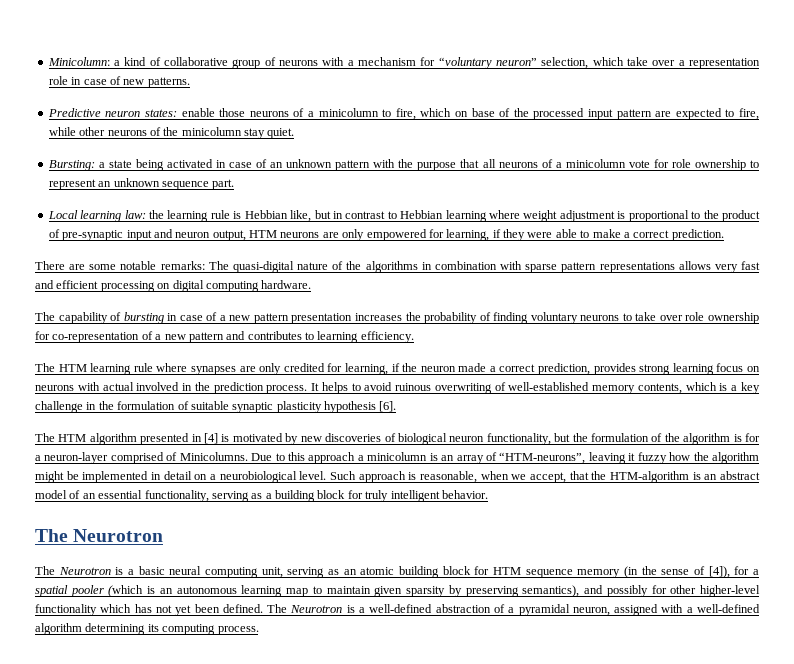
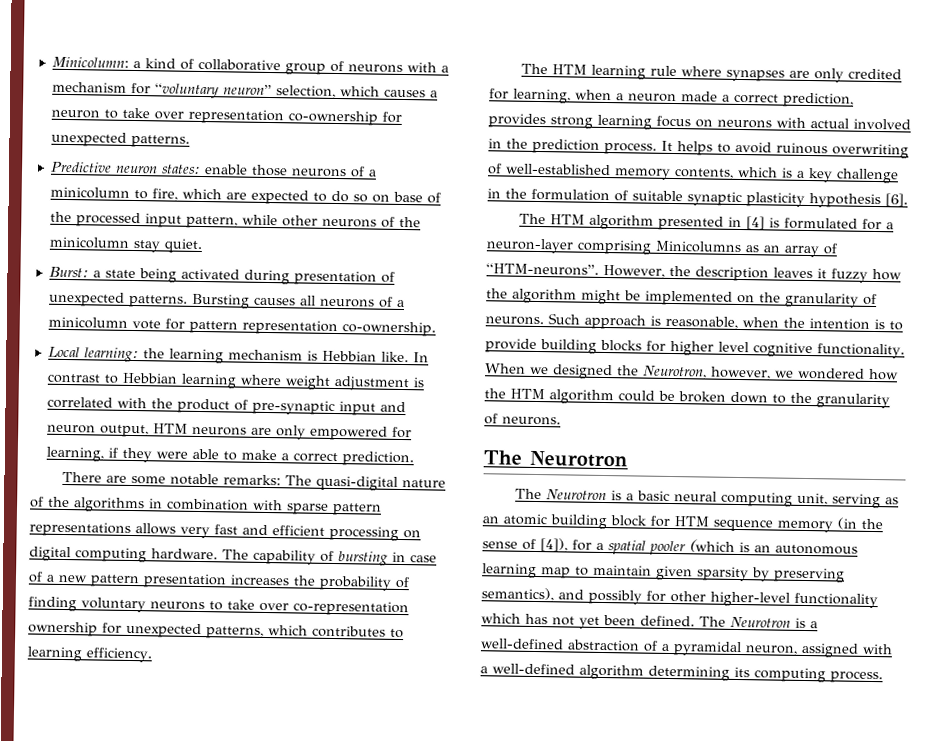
- Minicolumn: a kind of collaborative group of neurons with a mechanism for “voluntary neuron” selection, which take over a representation role in case of new patterns.
+ Minicolumn: a kind of collaborative group of neurons with a mechanism for “voluntary neuron” selection, which causes a neuron to take over representation co-ownership for unexpected patterns.
- Predictive neuron states: enable those neurons of a minicolumn to fire, which on base of the processed input pattern are expected to fire, while other neurons of the minicolumn stay quiet.
+ Predictive neuron states: enable those neurons of a minicolumn to fire, which are expected to do so on base of the processed input pattern, while other neurons of the minicolumn stay quiet.
- Bursting: a state being activated in case of an unknown pattern with the purpose that all neurons of a minicolumn vote for role ownership to represent an unknown sequence part.
+ Burst: a state being activated during presentation of unexpected patterns. Bursting causes all neurons of a minicolumn vote for pattern representation co-ownership.
- Local learning law: the learning rule is Hebbian like, but in contrast to Hebbian learning where weight adjustment is proportional to the product of pre-synaptic input and neuron output, HTM neurons are only empowered for learning, if they were able to make a correct prediction.
+ Local learning: the learning mechanism is Hebbian like. In contrast to Hebbian learning where weight adjustment is correlated with the product of pre-synaptic input and neuron output, HTM neurons are only empowered for learning, if they were able to make a correct prediction.
- There are some notable remarks: The quasi-digital nature of the algorithms in combination with sparse pattern representations allows very fast and efficient processing on digital computing hardware.
- The capability of bursting in case of a new pattern presentation increases the probability of finding voluntary neurons to take over role ownership for co-representation of a new pattern and contributes to learning efficiency.
+ There are some notable remarks: The quasi-digital nature of the algorithms in combination with sparse pattern representations allows very fast and efficient processing on digital computing hardware. The capability of bursting in case of a new pattern presentation increases the probability of finding voluntary neurons to take over co-representation ownership for unexpected patterns, which contributes to learning efficiency.
- The HTM learning rule where synapses are only credited for learning, if the neuron made a correct prediction, provides strong learning focus on neurons with actual involved in the prediction process.
+ The HTM learning rule where synapses are only credited for learning, when a neuron made a correct prediction, provides strong learning focus on neurons with actual involved in the prediction process.
- The HTM algorithm presented in [4] is motivated by new discoveries of biological neuron functionality, but the formulation of the algorithm is for a neuron-layer comprised of Minicolumns. Due to this approach a minicolumn is an array of “HTM-neurons”, leaving it fuzzy how the algorithm might be implemented in detail on a neurobiological level.
+ The HTM algorithm presented in [4] is formulated for a neuron-layer comprising Minicolumns as an array of “HTM-neurons”. However, the description leaves it fuzzy how the algorithm might be implemented on the granularity of neurons.
- Such approach is reasonable, when we accept, that the HTM-algorithm is an abstract model of an essential functionality, serving as a building block for truly intelligent behavior.
+ Such approach is reasonable, when the intention is to provide building blocks for higher level cognitive functionality. When we designed the Neurotron, however, we wondered how the HTM algorithm could be broken down to the granularity of neurons.

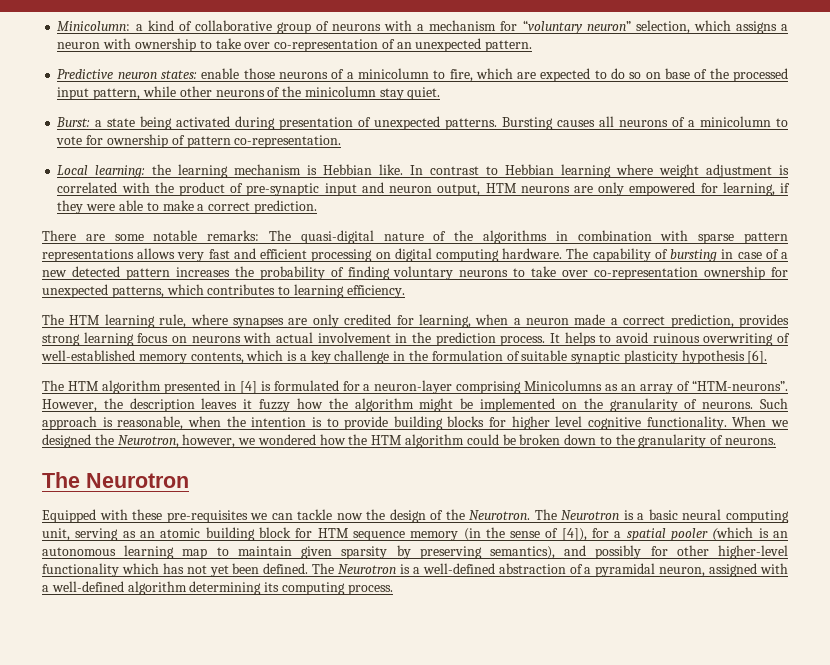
- Minicolumn: a kind of collaborative group of neurons with a mechanism for “voluntary neuron” selection, which causes a neuron to take over representation co-ownership for unexpected patterns.
+ Minicolumn: a kind of collaborative group of neurons with a mechanism for “voluntary neuron” selection, which assigns a neuron with ownership to take over co-representation of an unexpected pattern.
- Bursting causes all neurons of a minicolumn vote for pattern representation co-ownership.
+ Bursting causes all neurons of a minicolumn to vote for ownership of pattern co-representation.
- The capability of bursting in case of a new pattern presentation increases the probability of finding voluntary neurons to take over co-representation ownership for unexpected patterns, which contributes to learning efficiency.
+ The capability of bursting in case of a new detected pattern increases the probability of finding voluntary neurons to take over co-representation ownership for unexpected patterns, which contributes to learning efficiency.
- The HTM learning rule where synapses are only credited for learning, when a neuron made a correct prediction, provides strong learning focus on neurons with actual involved in the prediction process.
+ The HTM learning rule, where synapses are only credited for learning, when a neuron made a correct prediction, provides strong learning focus on neurons with actual involvement in the prediction process.
+ Equipped with these pre-requisites we can tackle now the design of the Neurotron.

